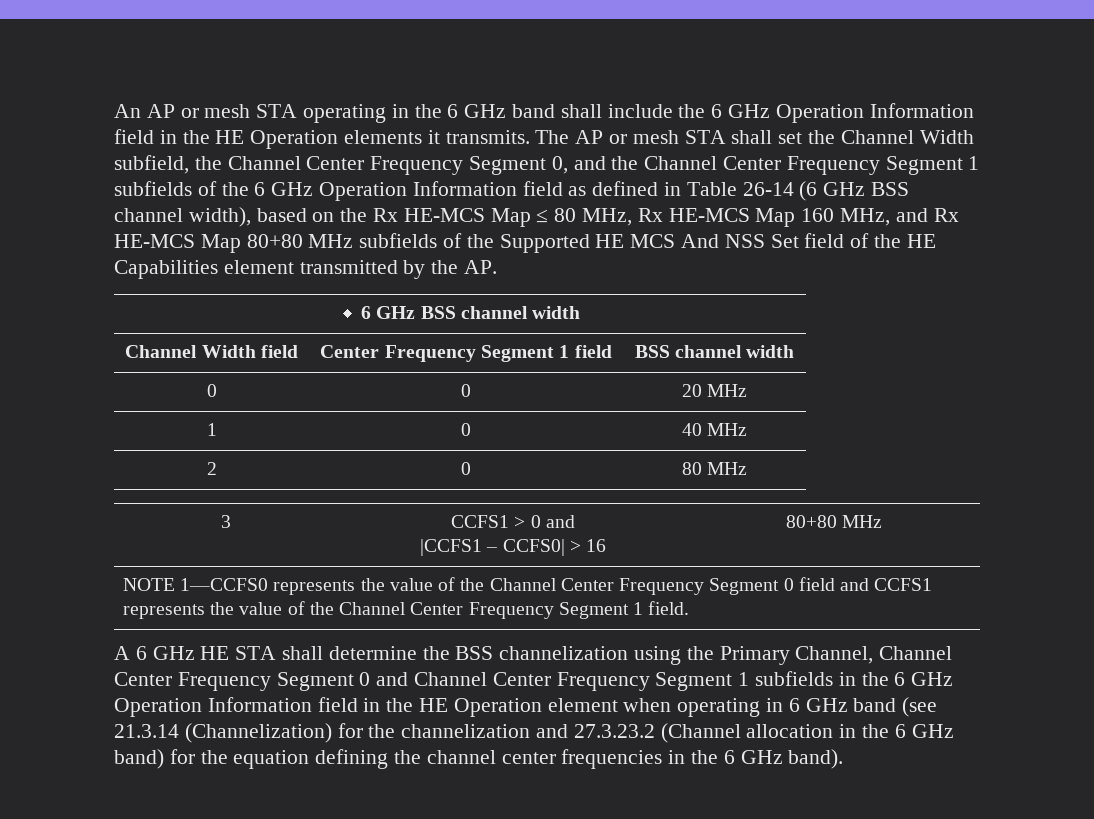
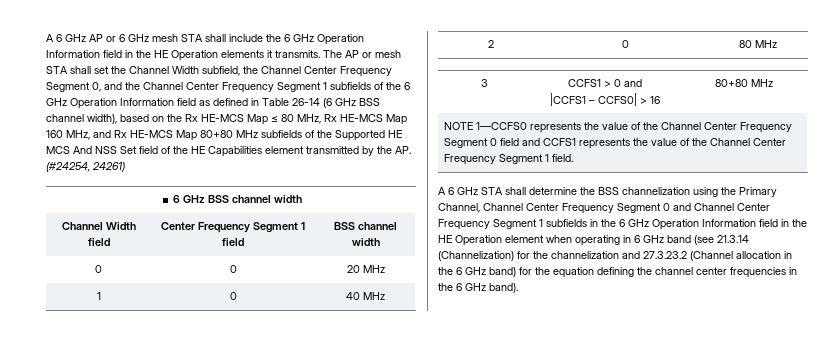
- An AP or mesh STA operating in the 6 GHz band shall include the 6 GHz Operation Information field in the HE Operation elements it transmits.
+ A 6 GHz AP or 6 GHz mesh STA shall include the 6 GHz Operation Information field in the HE Operation elements it transmits.
- The AP or mesh STA shall set the Channel Width subfield, the Channel Center Frequency Segment 0, and the Channel Center Frequency Segment 1 subfields of the 6 GHz Operation Information field as defined in Table 26-14 (6 GHz BSS channel width), based on the Rx HE-MCS Map ≤ 80 MHz, Rx HE-MCS Map 160 MHz, and Rx HE-MCS Map 80+80 MHz subfields of the Supported HE MCS And NSS Set field of the HE Capabilities element transmitted by the AP.
+ The AP or mesh STA shall set the Channel Width subfield, the Channel Center Frequency Segment 0, and the Channel Center Frequency Segment 1 subfields of the 6 GHz Operation Information field as defined in Table 26-14 (6 GHz BSS channel width), based on the Rx HE-MCS Map ≤ 80 MHz, Rx HE-MCS Map 160 MHz, and Rx HE-MCS Map 80+80 MHz subfields of the Supported HE MCS And NSS Set field of the HE Capabilities element transmitted by the AP. (#24254, 24261)
- A 6 GHz HE STA shall determine the BSS channelization using the Primary Channel, Channel Center Frequency Segment 0 and Channel Center Frequency Segment 1 subfields in the 6 GHz Operation Information field in the HE Operation element when operating in 6 GHz band (see 21.3.14 (Channelization) for the channelization and 27.3.23.2 (Channel allocation in the 6 GHz band) for the equation defining the channel center frequencies in the 6 GHz band).
+ A 6 GHz STA shall determine the BSS channelization using the Primary Channel, Channel Center Frequency Segment 0 and Channel Center Frequency Segment 1 subfields in the 6 GHz Operation Information field in the HE Operation element when operating in 6 GHz band (see 21.3.14 (Channelization) for the channelization and 27.3.23.2 (Channel allocation in the 6 GHz band) for the equation defining the channel center frequencies in the 6 GHz band).

